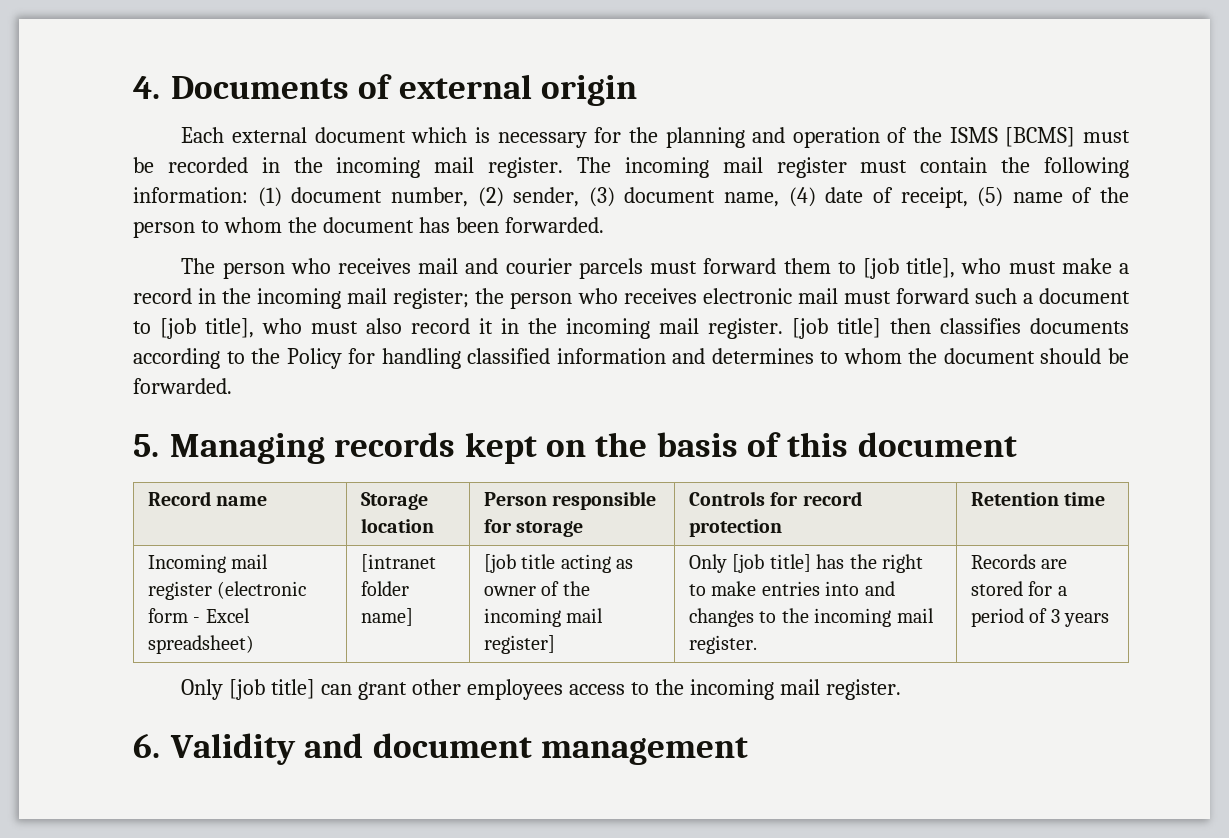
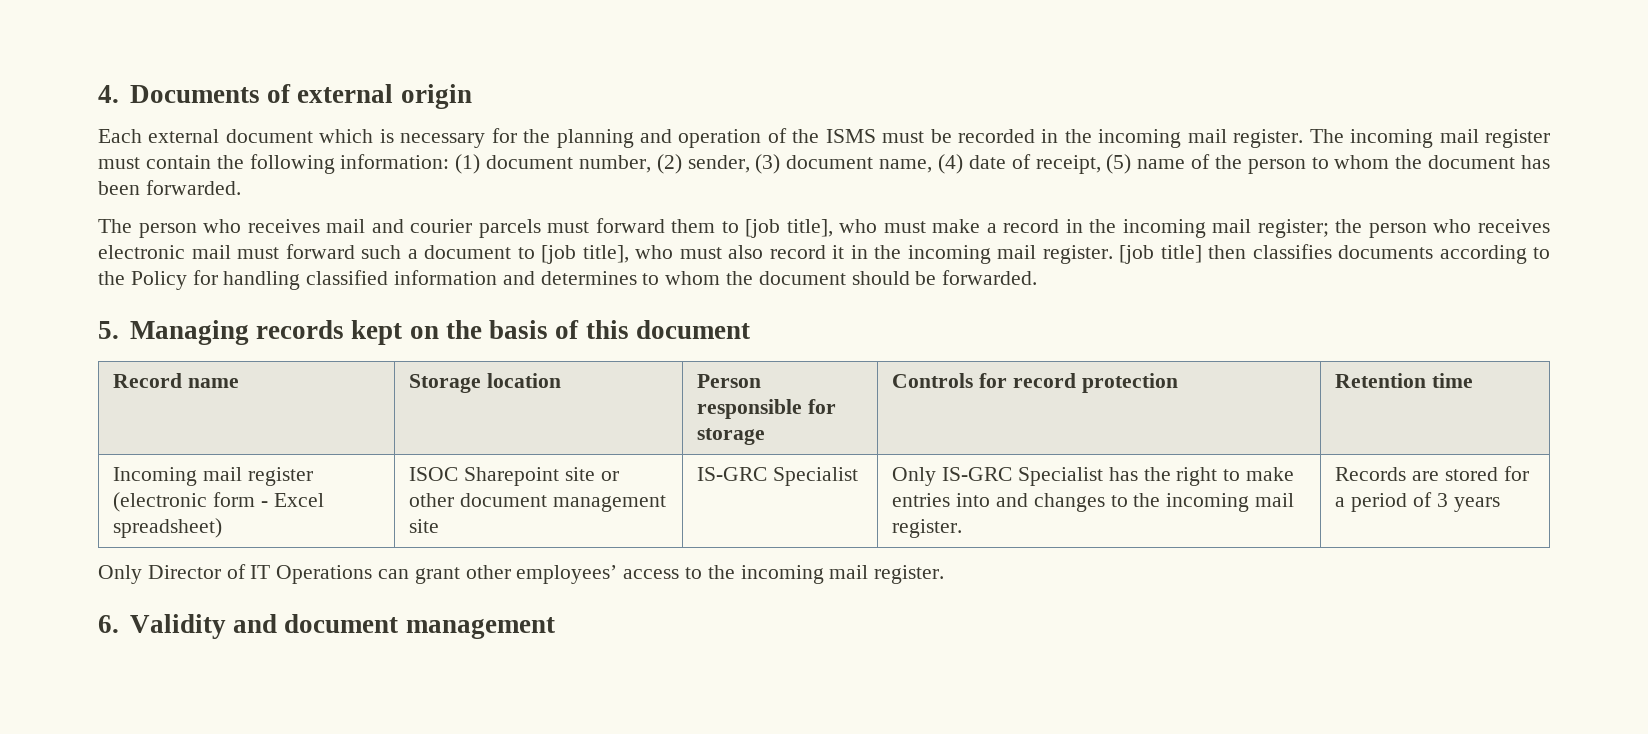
- Each external document which is necessary for the planning and operation of the ISMS [BCMS] must be recorded in the incoming mail register.
+ Each external document which is necessary for the planning and operation of the ISMS must be recorded in the incoming mail register.
- [intranet folder name] | [job title acting as owner of the incoming mail register] | Only [job title] has the right to make entries into and changes to the incoming mail register.
+ ISOC Sharepoint site or other document management site | IS-GRC Specialist | Only IS-GRC Specialist has the right to make entries into and changes to the incoming mail register.
- Only [job title] can grant other employees access to the incoming mail register.
+ Only Director of IT Operations can grant other employees’ access to the incoming mail register.

